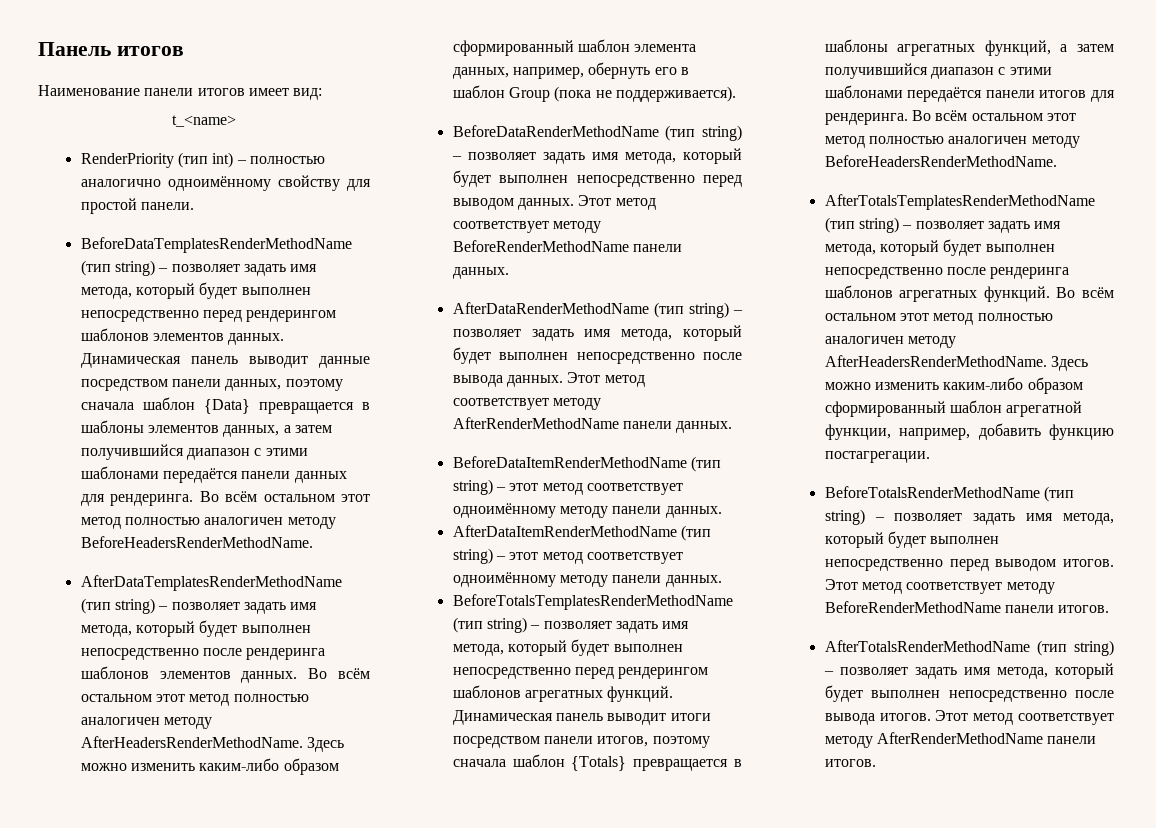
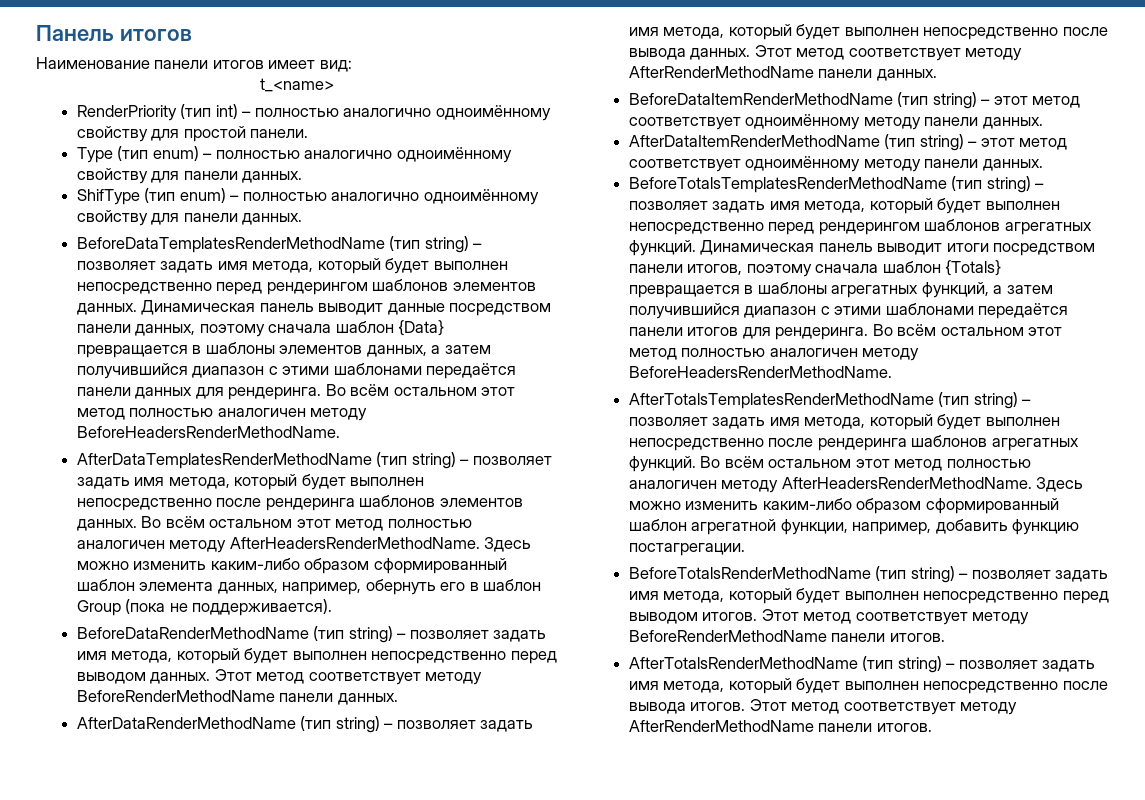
+ Type (тип enum) – полностью аналогично одноимённому свойству для панели данных.
+ ShifType (тип enum) – полностью аналогично одноимённому свойству для панели данных.

